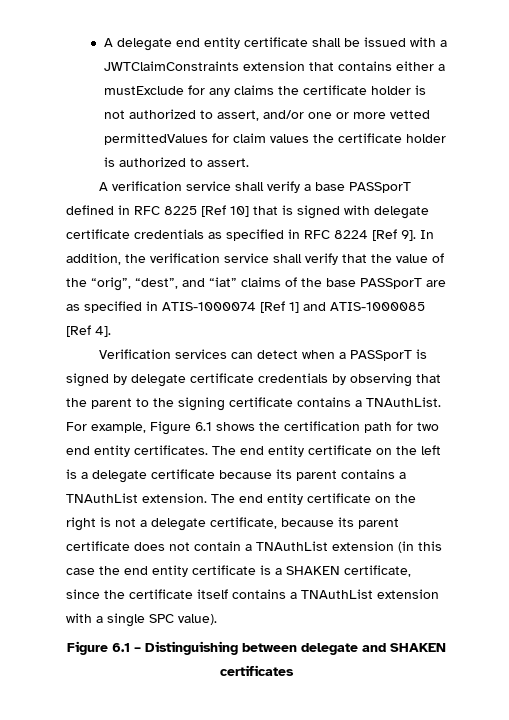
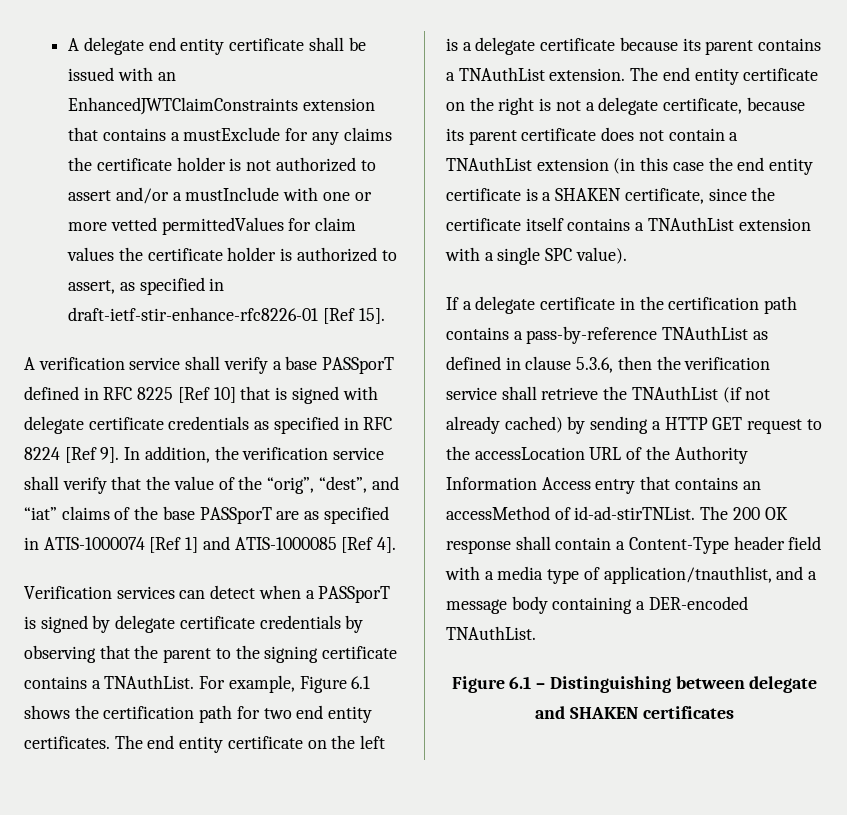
- A delegate end entity certificate shall be issued with a JWTClaimConstraints extension that contains either a mustExclude for any claims the certificate holder is not authorized to assert, and/or one or more vetted permittedValues for claim values the certificate holder is authorized to assert.
+ A delegate end entity certificate shall be issued with an EnhancedJWTClaimConstraints extension that contains a mustExclude for any claims the certificate holder is not authorized to assert and/or a mustInclude with one or more vetted permittedValues for claim values the certificate holder is authorized to assert, as specified in draft-ietf-stir-enhance-rfc8226-01 [Ref 15].
+ If a delegate certificate in the certification path contains a pass-by-reference TNAuthList as defined in clause 5.3.6, then the verification service shall retrieve the TNAuthList (if not already cached) by sending a HTTP GET request to the accessLocation URL of the Authority Information Access entry that contains an accessMethod of id-ad-stirTNList. The 200 OK response shall contain a Content-Type header field with a media type of application/tnauthlist, and a message body containing a DER-encoded TNAuthList.

